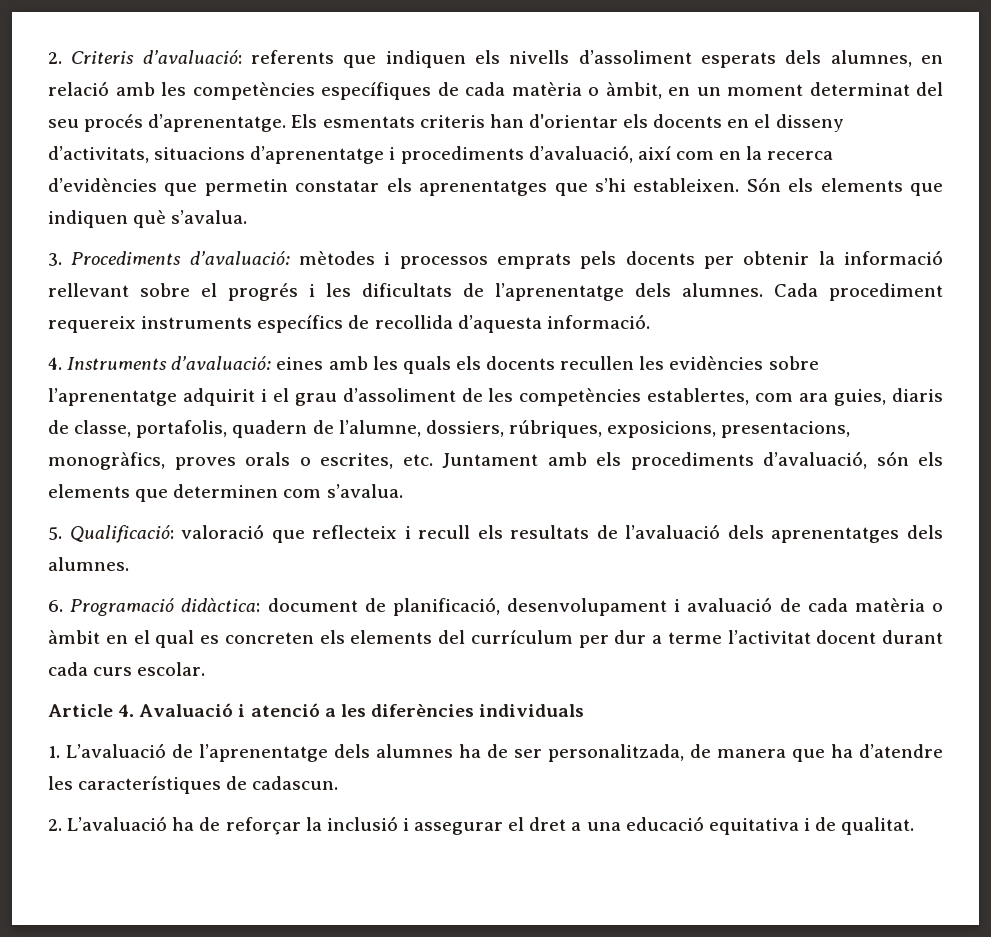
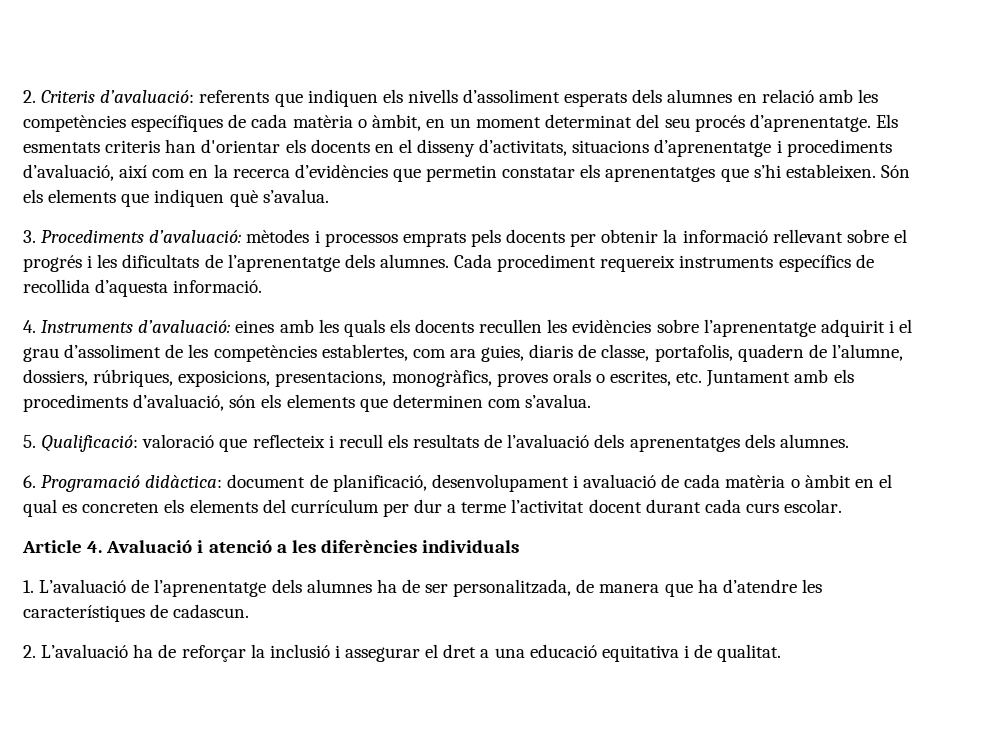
- 2. Criteris d’avaluació: referents que indiquen els nivells d’assoliment esperats dels alumnes, en relació amb les competències específiques de cada matèria o àmbit, en un moment determinat del seu procés d’aprenentatge.
+ 2. Criteris d’avaluació: referents que indiquen els nivells d’assoliment esperats dels alumnes en relació amb les competències específiques de cada matèria o àmbit, en un moment determinat del seu procés d’aprenentatge.

